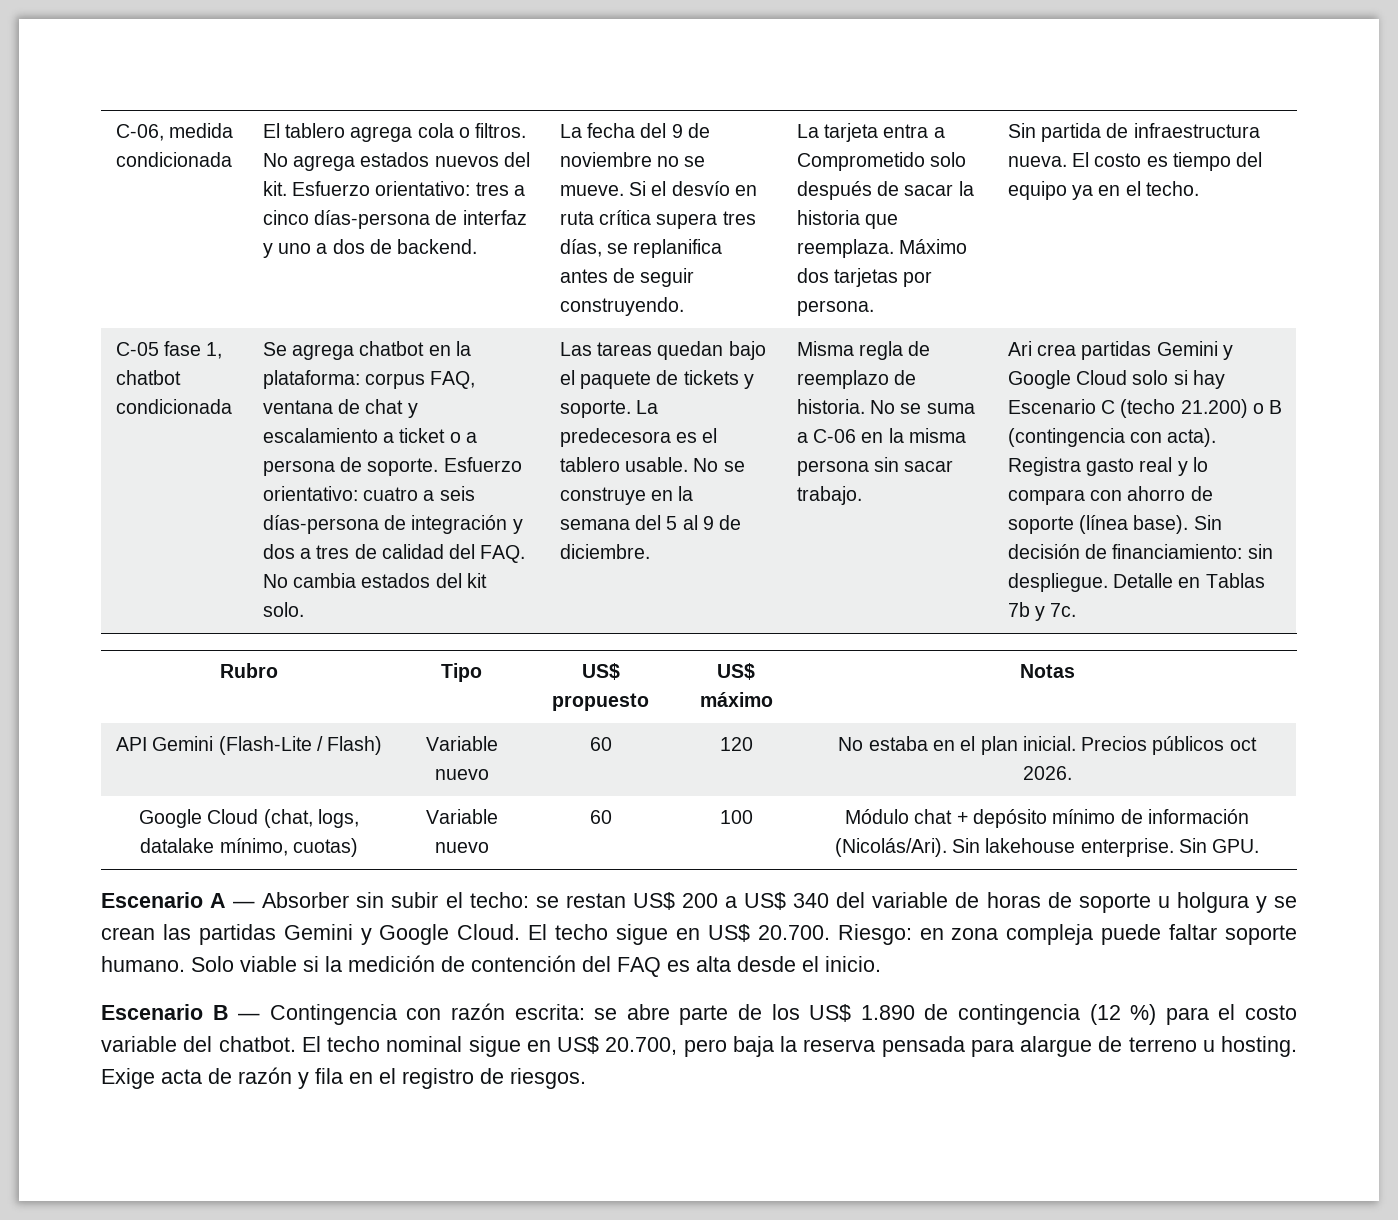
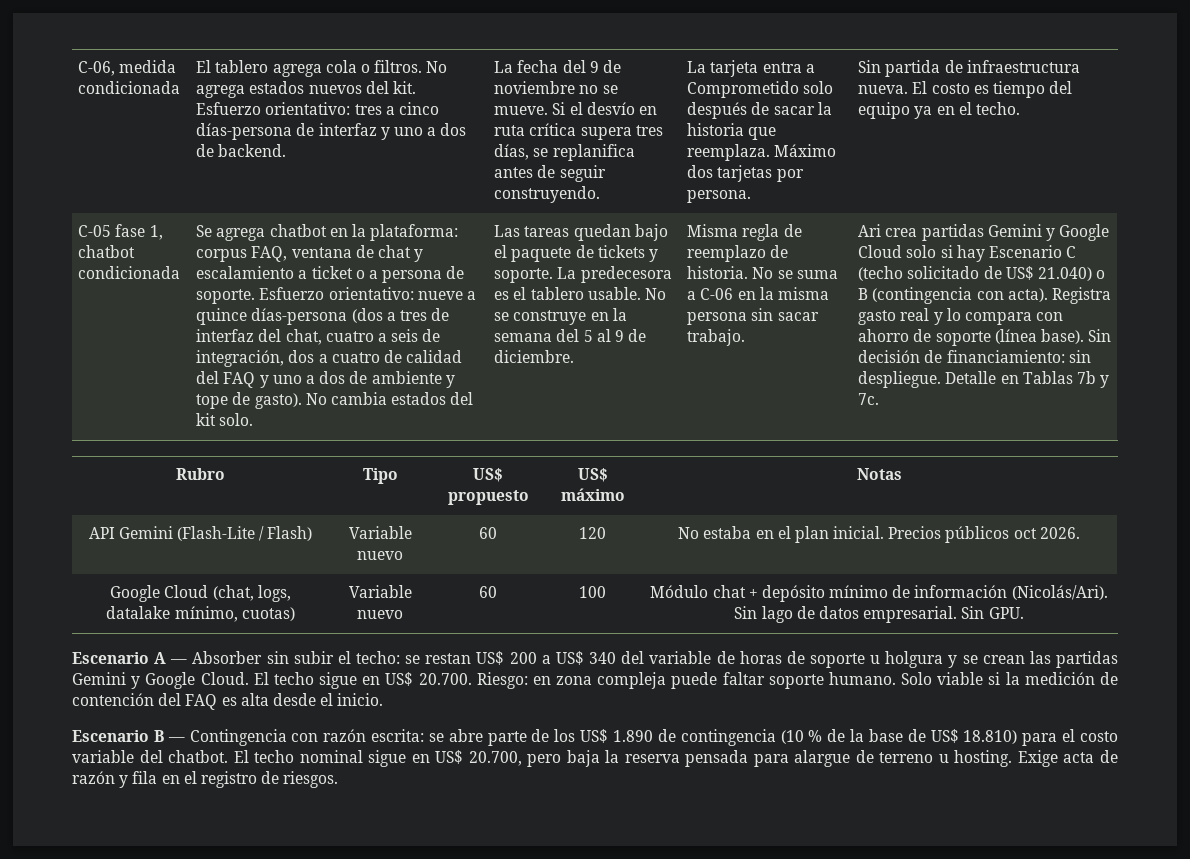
- Esfuerzo orientativo: cuatro a seis días-persona de integración y dos a tres de calidad del FAQ. No cambia estados del kit solo.
+ Esfuerzo orientativo: nueve a quince días-persona (dos a tres de interfaz del chat, cuatro a seis de integración, dos a cuatro de calidad del FAQ y uno a dos de ambiente y tope de gasto). No cambia estados del kit solo.
- Ari crea partidas Gemini y Google Cloud solo si hay Escenario C (techo 21.200) o B (contingencia con acta).
+ Ari crea partidas Gemini y Google Cloud solo si hay Escenario C (techo solicitado de US$ 21.040) o B (contingencia con acta).
- Google Cloud (chat, logs, datalake mínimo, cuotas) | Variable nuevo | 60 | 100 | Módulo chat + depósito mínimo de información (Nicolás/Ari). Sin lakehouse enterprise. Sin GPU.
+ Google Cloud (chat, logs, datalake mínimo, cuotas) | Variable nuevo | 60 | 100 | Módulo chat + depósito mínimo de información (Nicolás/Ari). Sin lago de datos empresarial. Sin GPU.
- Escenario B — Contingencia con razón escrita: se abre parte de los US$ 1.890 de contingencia (12 %) para el costo variable del chatbot.
+ Escenario B — Contingencia con razón escrita: se abre parte de los US$ 1.890 de contingencia (10 % de la base de US$ 18.810) para el costo variable del chatbot.

